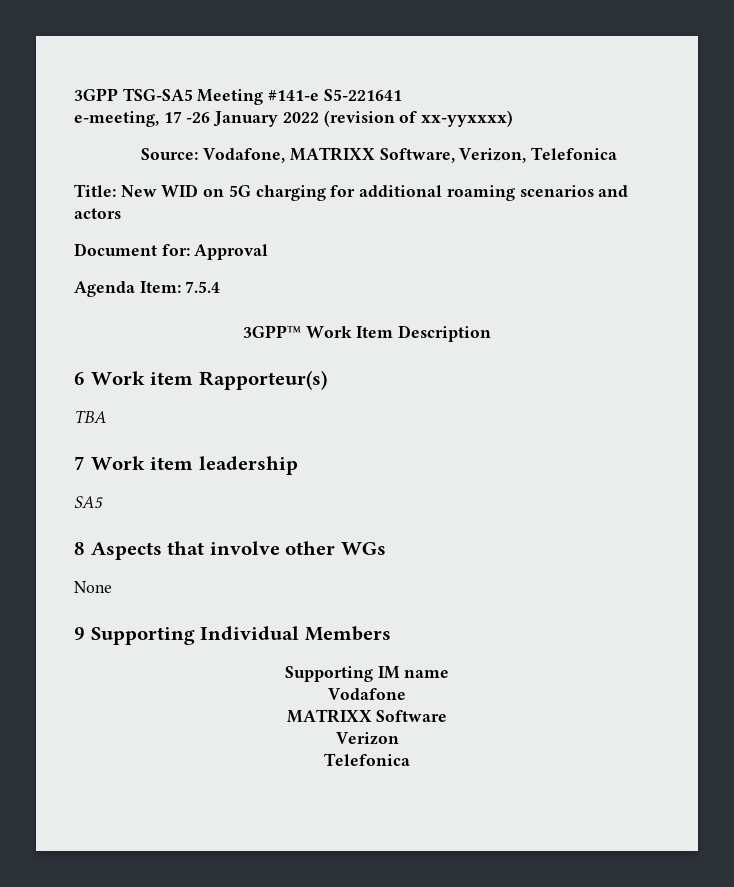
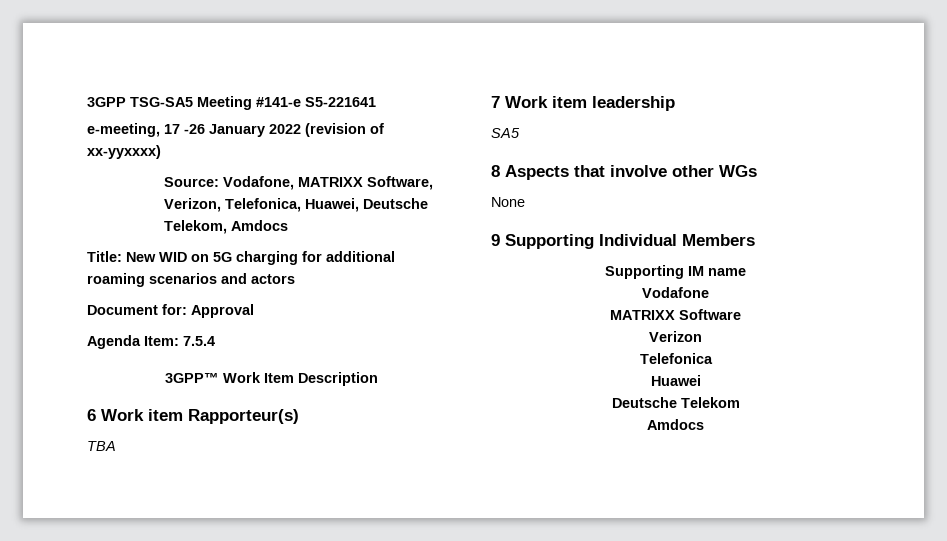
- Source: Vodafone, MATRIXX Software, Verizon, Telefonica
+ Source: Vodafone, MATRIXX Software, Verizon, Telefonica, Huawei, Deutsche Telekom, Amdocs
+ Huawei
+ Deutsche Telekom
+ Amdocs

